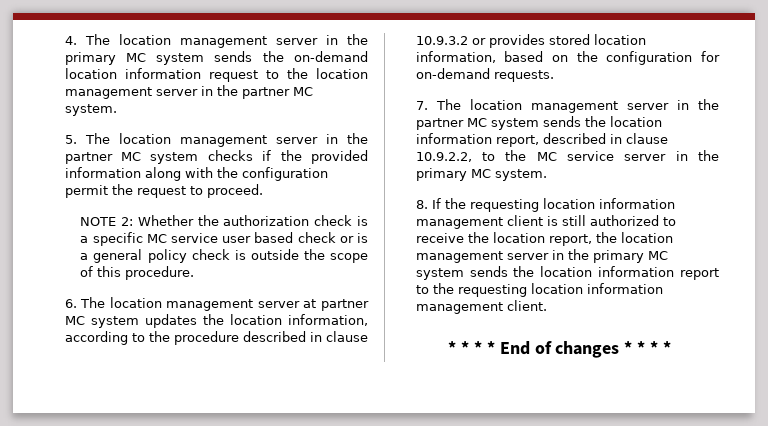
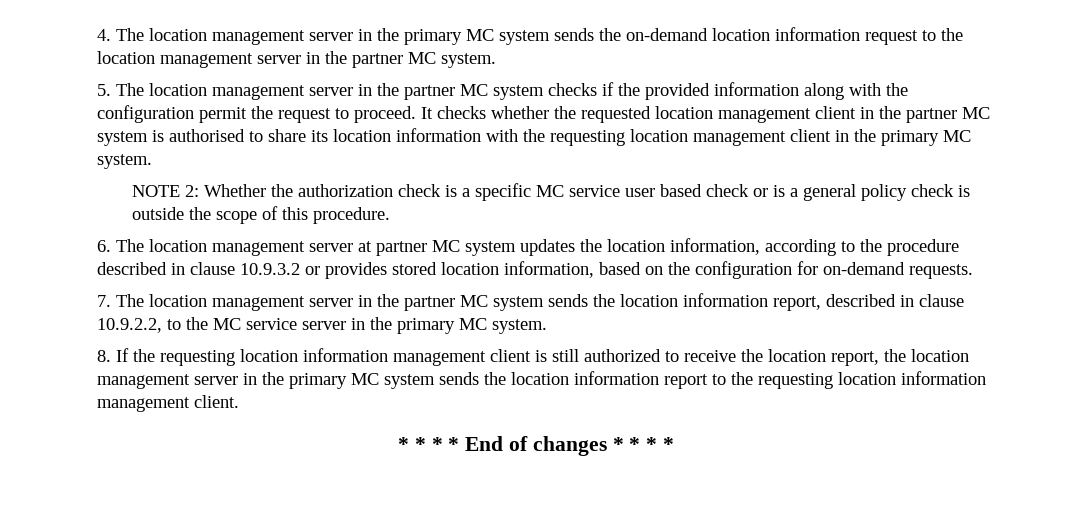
+ It checks whether the requested location management client in the partner MC system is authorised to share its location information with the requesting location management client in the primary MC system.

